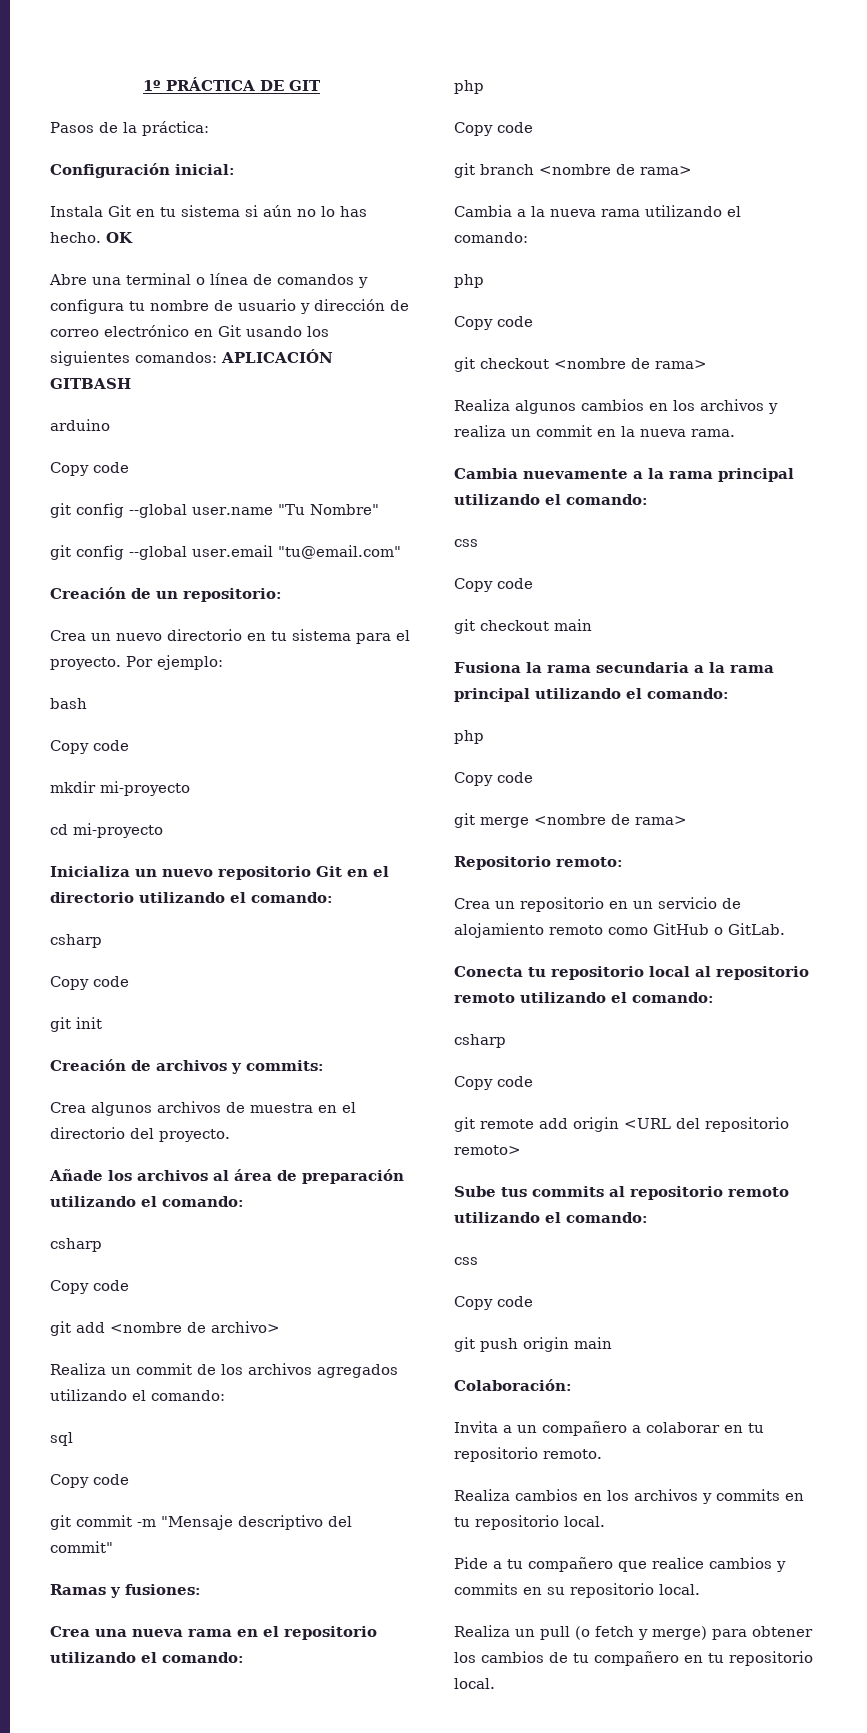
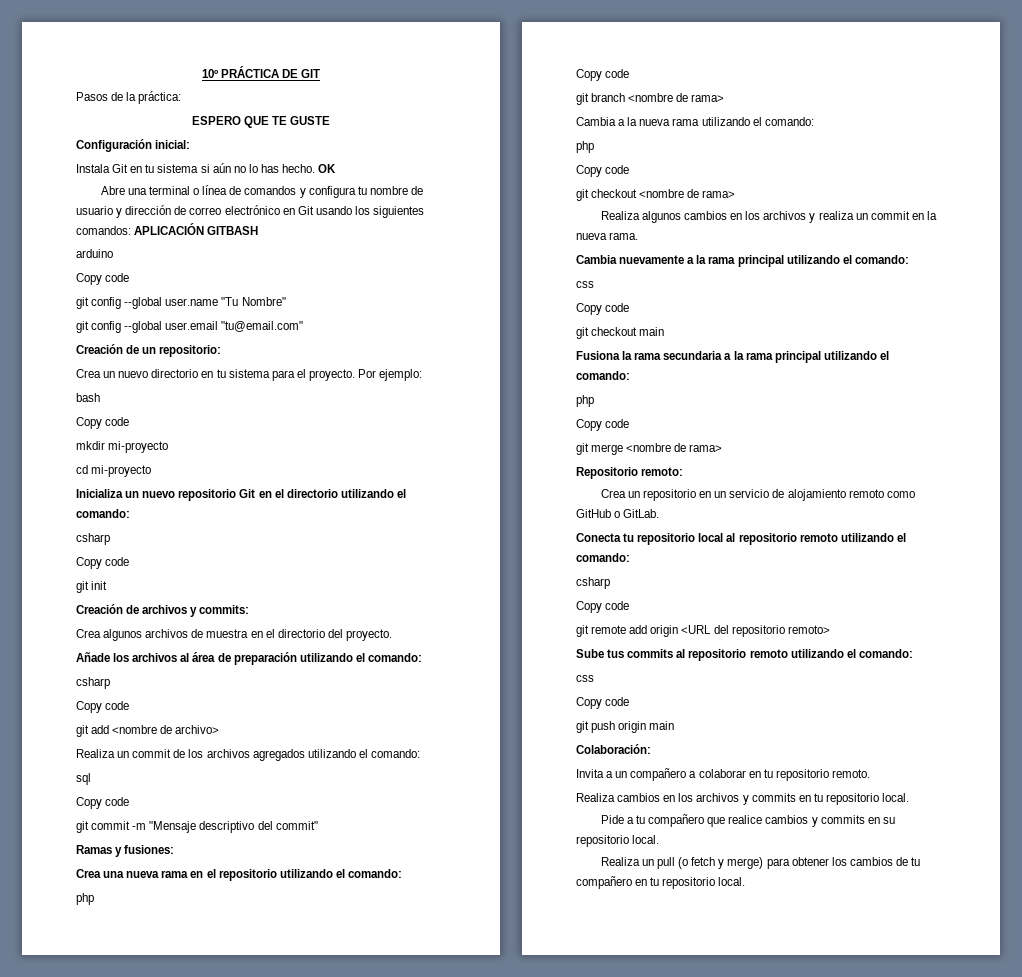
- 1º PRÁCTICA DE GIT
+ 10º PRÁCTICA DE GIT
+ ESPERO QUE TE GUSTE

